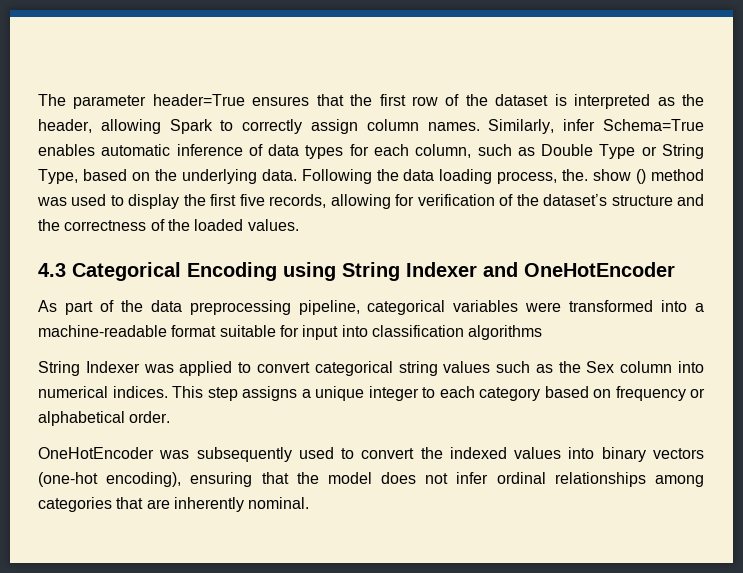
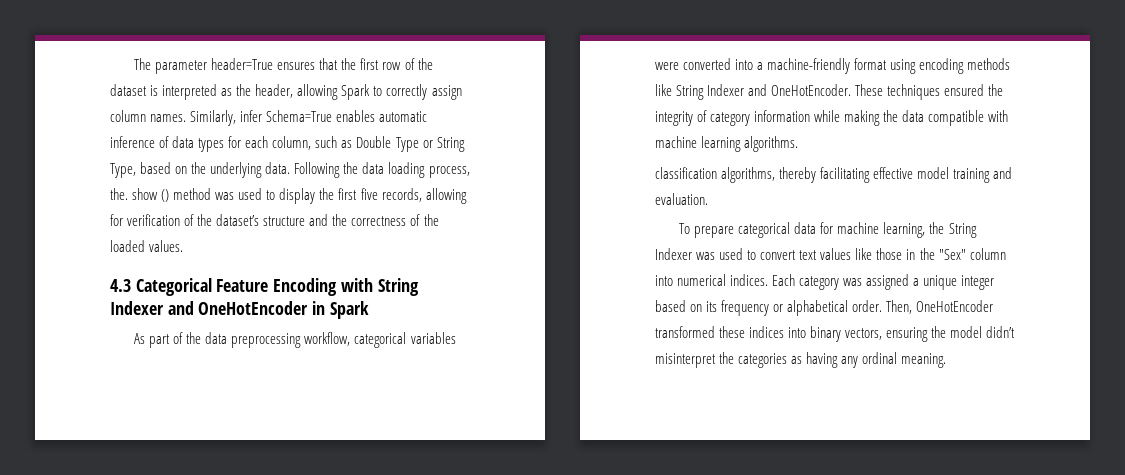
- 4.3 Categorical Encoding using String Indexer and OneHotEncoder
+ 4.3 Categorical Feature Encoding with String Indexer and OneHotEncoder in Spark
- As part of the data preprocessing pipeline, categorical variables were transformed into a machine-readable format suitable for input into classification algorithms
- String Indexer was applied to convert categorical string values such as the Sex column into numerical indices. This step assigns a unique integer to each category based on frequency or alphabetical order.
- OneHotEncoder was subsequently used to convert the indexed values into binary vectors (one-hot encoding), ensuring that the model does not infer ordinal relationships among categories that are inherently nominal.
+ As part of the data preprocessing workflow, categorical variables were converted into a machine-friendly format using encoding methods like String Indexer and OneHotEncoder. These techniques ensured the integrity of category information while making the data compatible with machine learning algorithms.
+ classification algorithms, thereby facilitating effective model training and evaluation.
+ To prepare categorical data for machine learning, the String Indexer was used to convert text values like those in the "Sex" column into numerical indices. Each category was assigned a unique integer based on its frequency or alphabetical order. Then, OneHotEncoder transformed these indices into binary vectors, ensuring the model didn’t misinterpret the categories as having any ordinal meaning.

